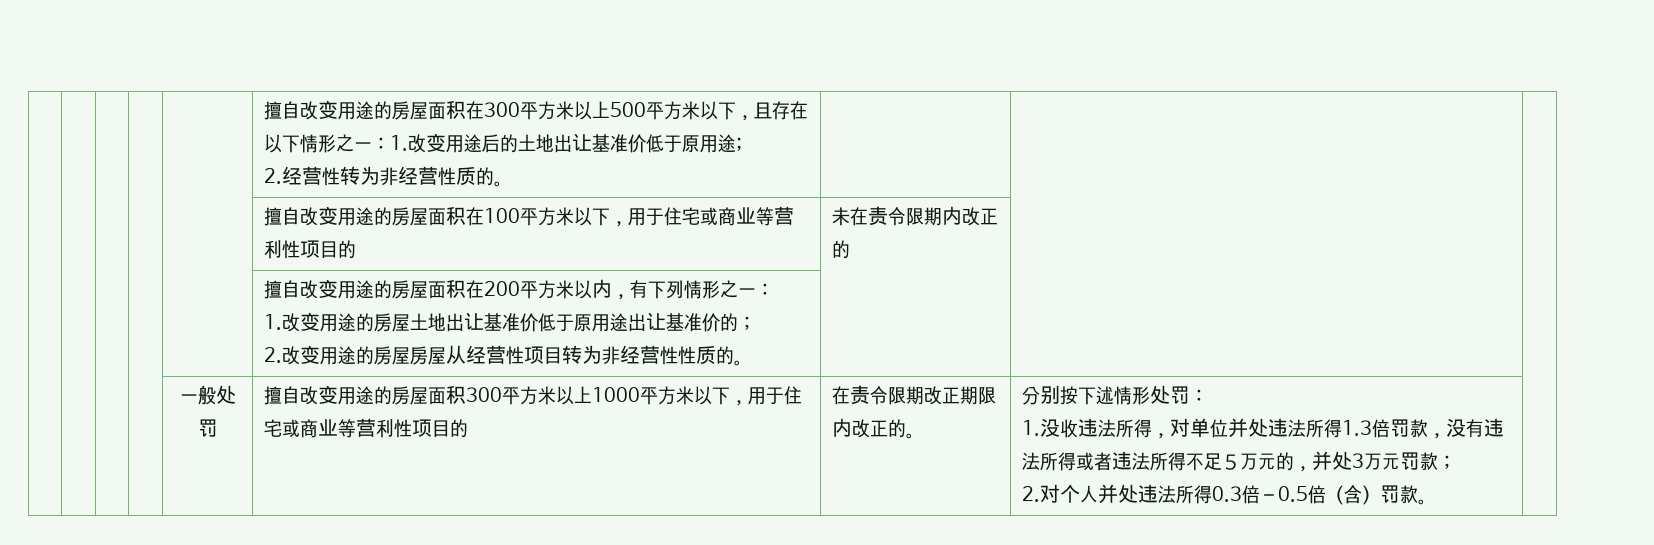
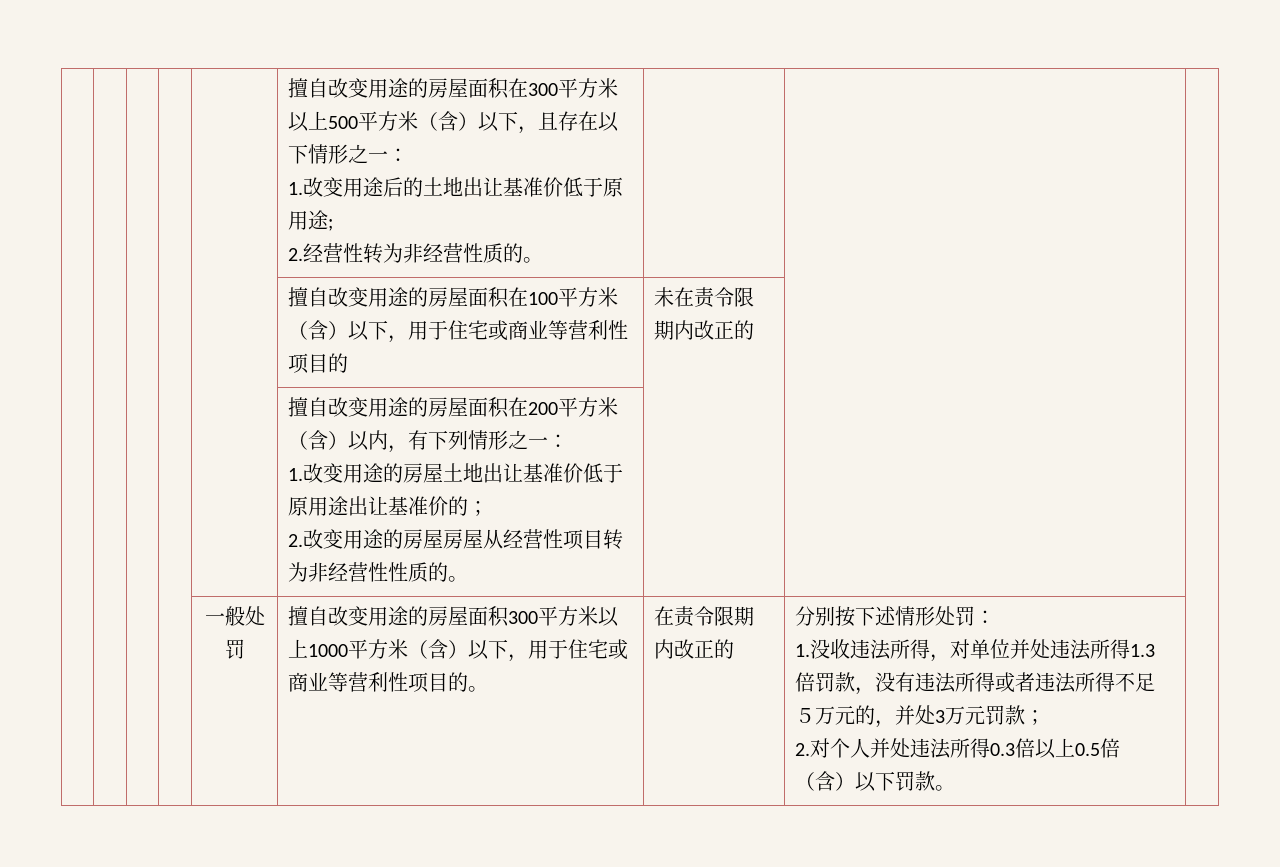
- | | | | | 擅自改变用途的房屋面积在300平方米以上500平方米以下，且存在以下情形之一：1.改变用途后的土地出让基准价低于原用途;
+ | | | | | 擅自改变用途的房屋面积在300平方米以上500平方米（含）以下，且存在以下情形之一：
+ 1.改变用途后的土地出让基准价低于原用途;
- | | | | | 擅自改变用途的房屋面积在100平方米以下，用于住宅或商业等营利性项目的 | 未在责令限期内改正的 | |
+ | | | | | 擅自改变用途的房屋面积在100平方米（含）以下，用于住宅或商业等营利性项目的 | 未在责令限期内改正的 | |
- 擅自改变用途的房屋面积在200平方米以内，有下列情形之一：
+ 擅自改变用途的房屋面积在200平方米（含）以内，有下列情形之一：
- 擅自改变用途的房屋面积300平方米以上1000平方米以下，用于住宅或商业等营利性项目的 | 在责令限期改正期限内改正的。
+ 擅自改变用途的房屋面积300平方米以上1000平方米（含）以下，用于住宅或商业等营利性项目的。 | 在责令限期内改正的
- 2.对个人并处违法所得0.3倍－0.5倍（含）罚款。
+ 2.对个人并处违法所得0.3倍以上0.5倍（含）以下罚款。

